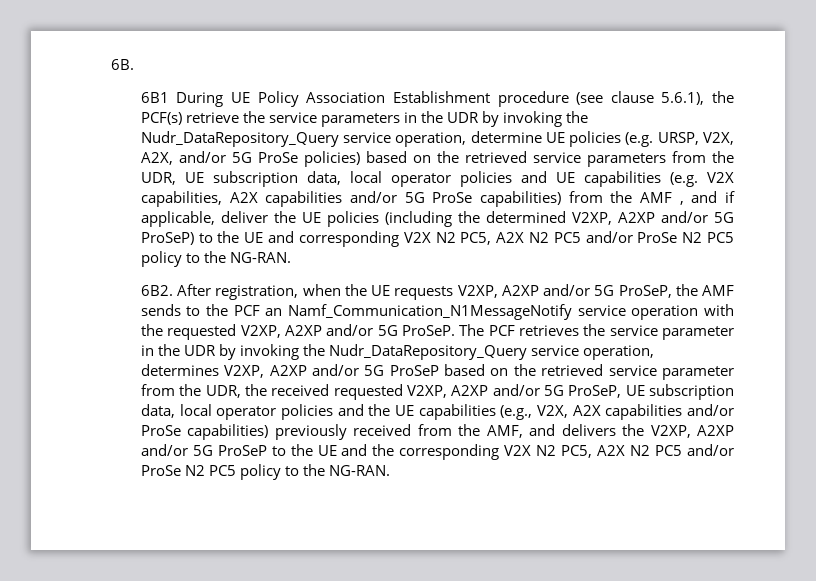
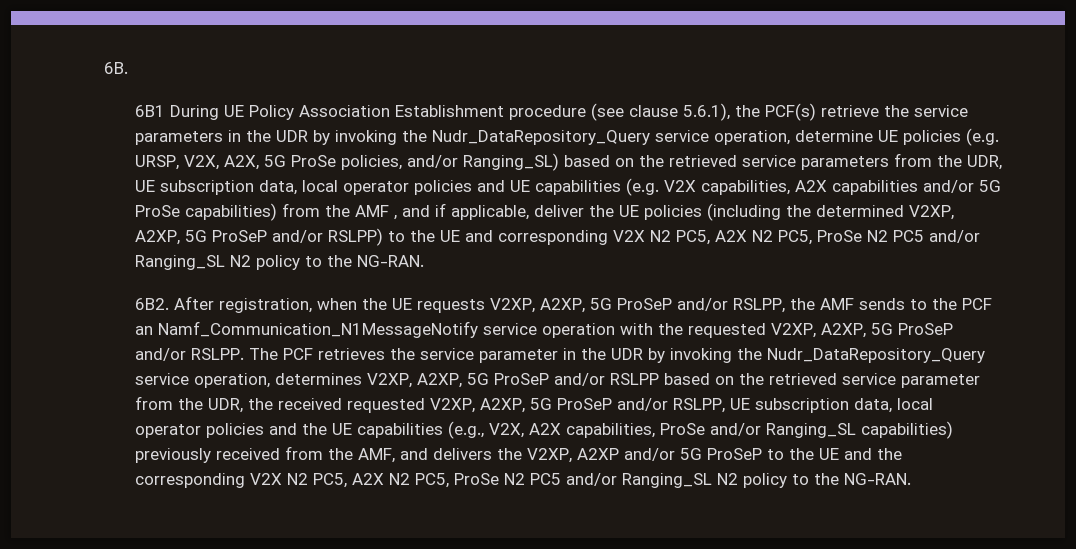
- 6B1 During UE Policy Association Establishment procedure (see clause 5.6.1), the PCF(s) retrieve the service parameters in the UDR by invoking the Nudr_DataRepository_Query service operation, determine UE policies (e.g. URSP, V2X, A2X, and/or 5G ProSe policies) based on the retrieved service parameters from the UDR, UE subscription data, local operator policies and UE capabilities (e.g. V2X capabilities, A2X capabilities and/or 5G ProSe capabilities) from the AMF , and if applicable, deliver the UE policies (including the determined V2XP, A2XP and/or 5G ProSeP) to the UE and corresponding V2X N2 PC5, A2X N2 PC5 and/or ProSe N2 PC5 policy to the NG-RAN.
+ 6B1 During UE Policy Association Establishment procedure (see clause 5.6.1), the PCF(s) retrieve the service parameters in the UDR by invoking the Nudr_DataRepository_Query service operation, determine UE policies (e.g. URSP, V2X, A2X, 5G ProSe policies, and/or Ranging_SL) based on the retrieved service parameters from the UDR, UE subscription data, local operator policies and UE capabilities (e.g. V2X capabilities, A2X capabilities and/or 5G ProSe capabilities) from the AMF , and if applicable, deliver the UE policies (including the determined V2XP, A2XP, 5G ProSeP and/or RSLPP) to the UE and corresponding V2X N2 PC5, A2X N2 PC5, ProSe N2 PC5 and/or Ranging_SL N2 policy to the NG-RAN.
- After registration, when the UE requests V2XP, A2XP and/or 5G ProSeP, the AMF sends to the PCF an Namf_Communication_N1MessageNotify service operation with the requested V2XP, A2XP and/or 5G ProSeP.
+ After registration, when the UE requests V2XP, A2XP, 5G ProSeP and/or RSLPP, the AMF sends to the PCF an Namf_Communication_N1MessageNotify service operation with the requested V2XP, A2XP, 5G ProSeP and/or RSLPP.
- The PCF retrieves the service parameter in the UDR by invoking the Nudr_DataRepository_Query service operation, determines V2XP, A2XP and/or 5G ProSeP based on the retrieved service parameter from the UDR, the received requested V2XP, A2XP and/or 5G ProSeP, UE subscription data, local operator policies and the UE capabilities (e.g., V2X, A2X capabilities and/or ProSe capabilities) previously received from the AMF, and delivers the V2XP, A2XP and/or 5G ProSeP to the UE and the corresponding V2X N2 PC5, A2X N2 PC5 and/or ProSe N2 PC5 policy to the NG-RAN.
+ The PCF retrieves the service parameter in the UDR by invoking the Nudr_DataRepository_Query service operation, determines V2XP, A2XP, 5G ProSeP and/or RSLPP based on the retrieved service parameter from the UDR, the received requested V2XP, A2XP, 5G ProSeP and/or RSLPP, UE subscription data, local operator policies and the UE capabilities (e.g., V2X, A2X capabilities, ProSe and/or Ranging_SL capabilities) previously received from the AMF, and delivers the V2XP, A2XP and/or 5G ProSeP to the UE and the corresponding V2X N2 PC5, A2X N2 PC5, ProSe N2 PC5 and/or Ranging_SL N2 policy to the NG-RAN.

